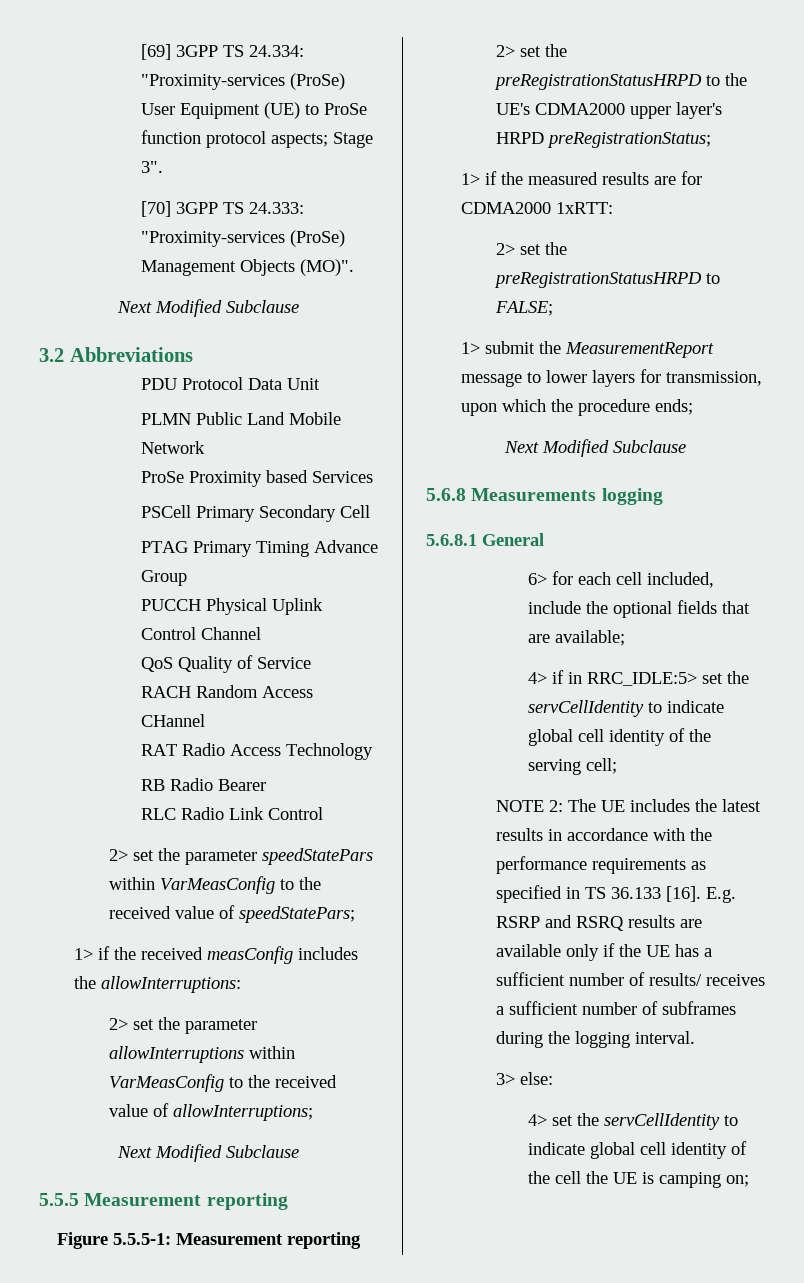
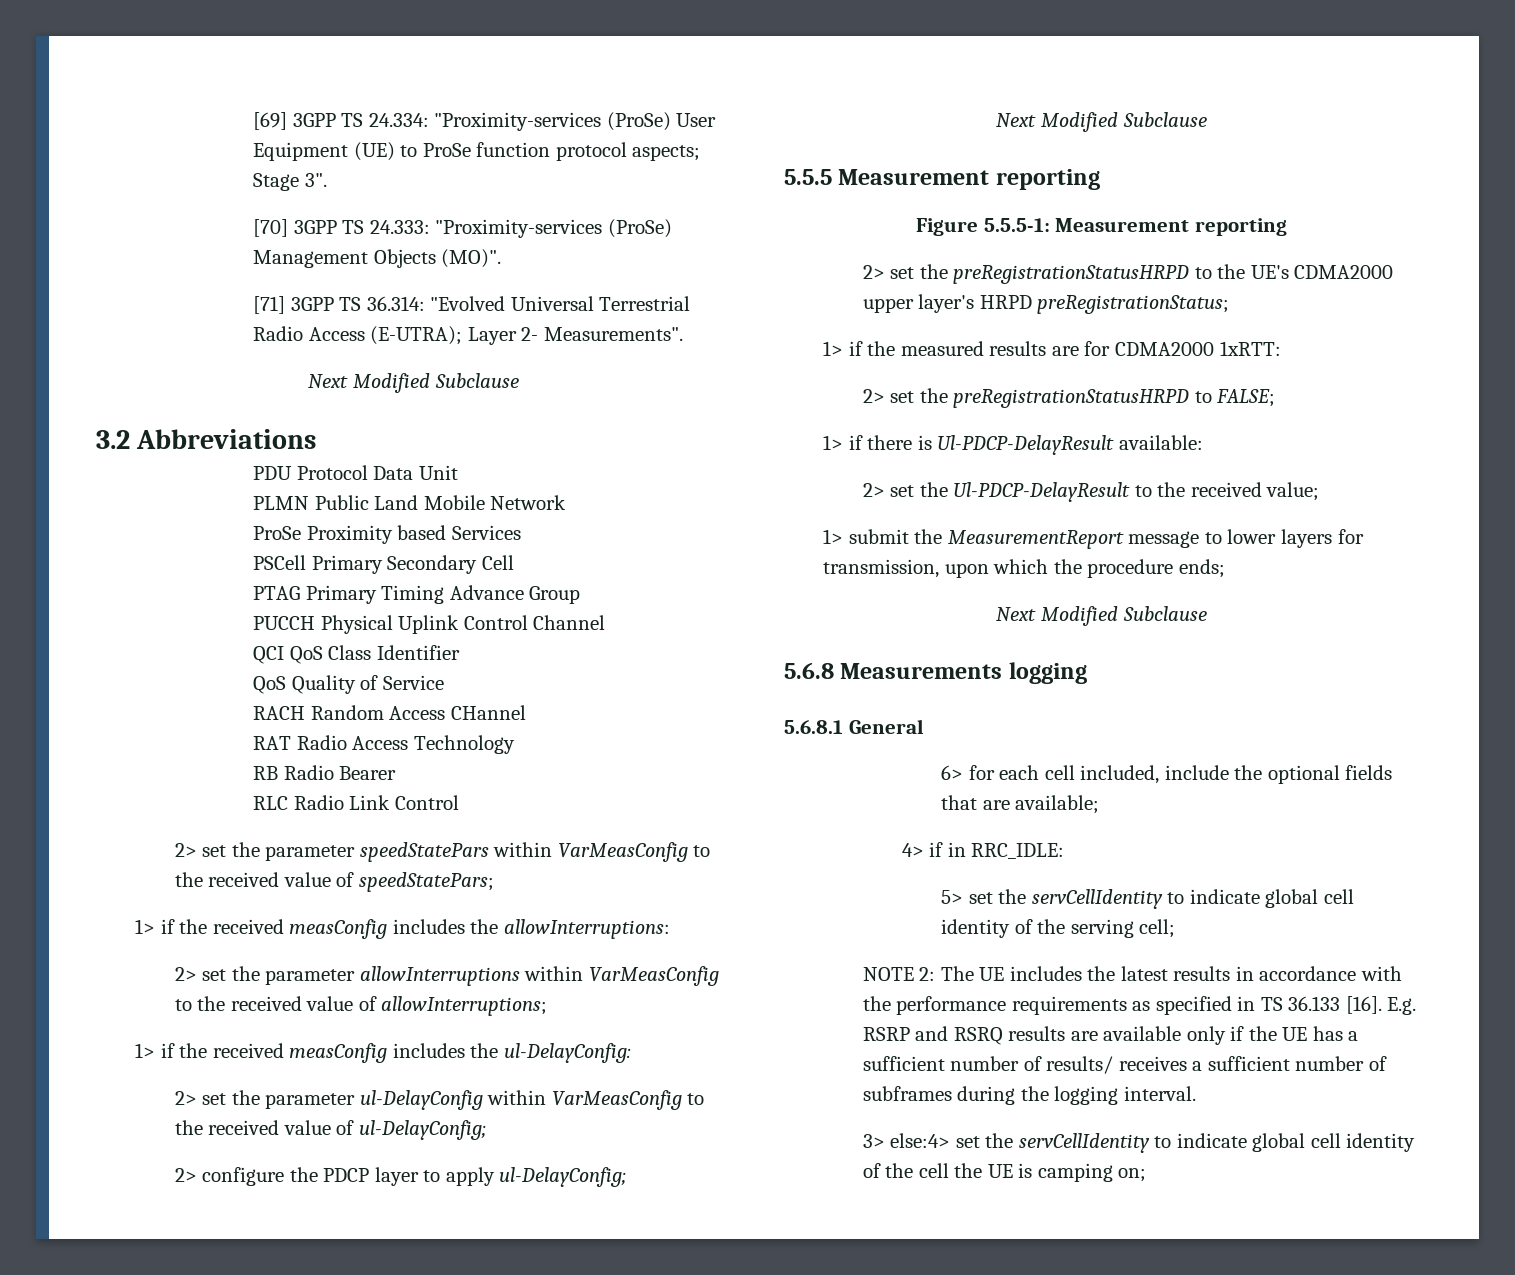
+ [71] 3GPP TS 36.314: "Evolved Universal Terrestrial Radio Access (E-UTRA); Layer 2- Measurements".
+ QCI QoS Class Identifier
+ 1> if the received measConfig includes the ul-DelayConfig:
+ 2> set the parameter ul-DelayConfig within VarMeasConfig to the received value of ul-DelayConfig;
+ 2> configure the PDCP layer to apply ul-DelayConfig;
+ 1> if there is Ul-PDCP-DelayResult available:
+ 2> set the Ul-PDCP-DelayResult to the received value;
- 4> if in RRC_IDLE:5> set the servCellIdentity to indicate global cell identity of the serving cell;
+ 4> if in RRC_IDLE:
+ 5> set the servCellIdentity to indicate global cell identity of the serving cell;
- 3> else:
- 4> set the servCellIdentity to indicate global cell identity of the cell the UE is camping on;
+ 3> else:4> set the servCellIdentity to indicate global cell identity of the cell the UE is camping on;

